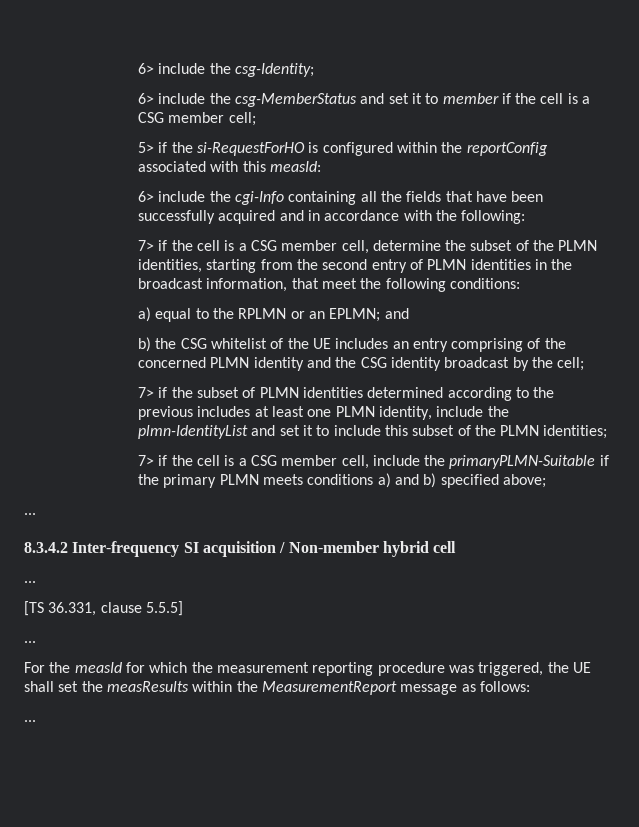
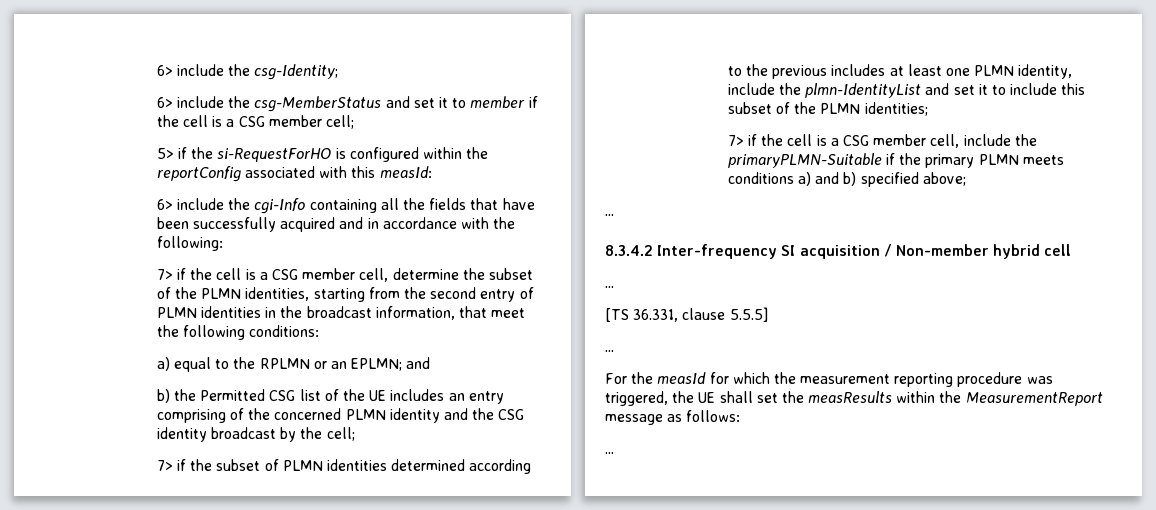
- b) the CSG whitelist of the UE includes an entry comprising of the concerned PLMN identity and the CSG identity broadcast by the cell;
+ b) the Permitted CSG list of the UE includes an entry comprising of the concerned PLMN identity and the CSG identity broadcast by the cell;

